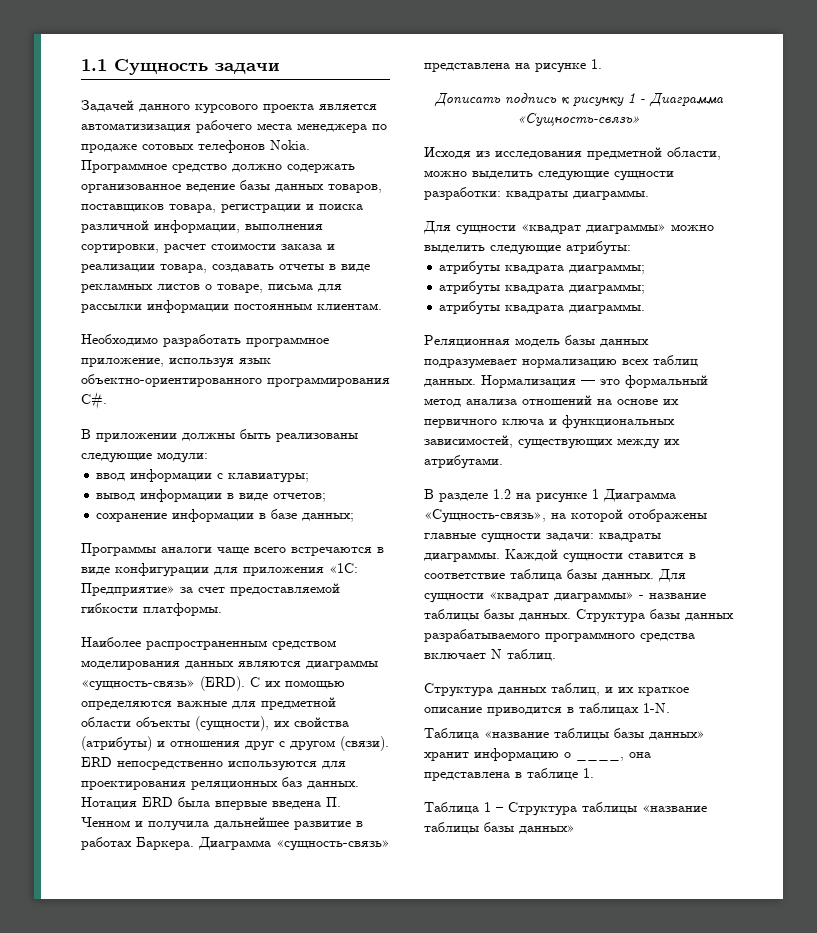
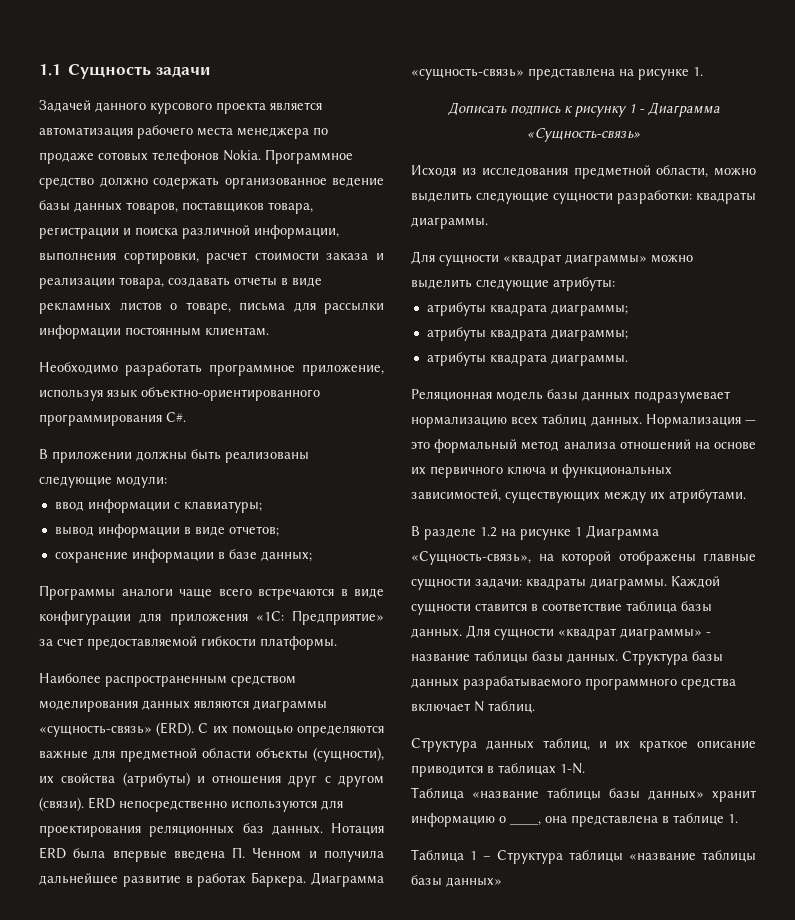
- Задачей данного курсового проекта является автоматизизация рабочего места менеджера по продаже сотовых телефонов Nokia.
+ Задачей данного курсового проекта является автоматизация рабочего места менеджера по продаже сотовых телефонов Nokia.

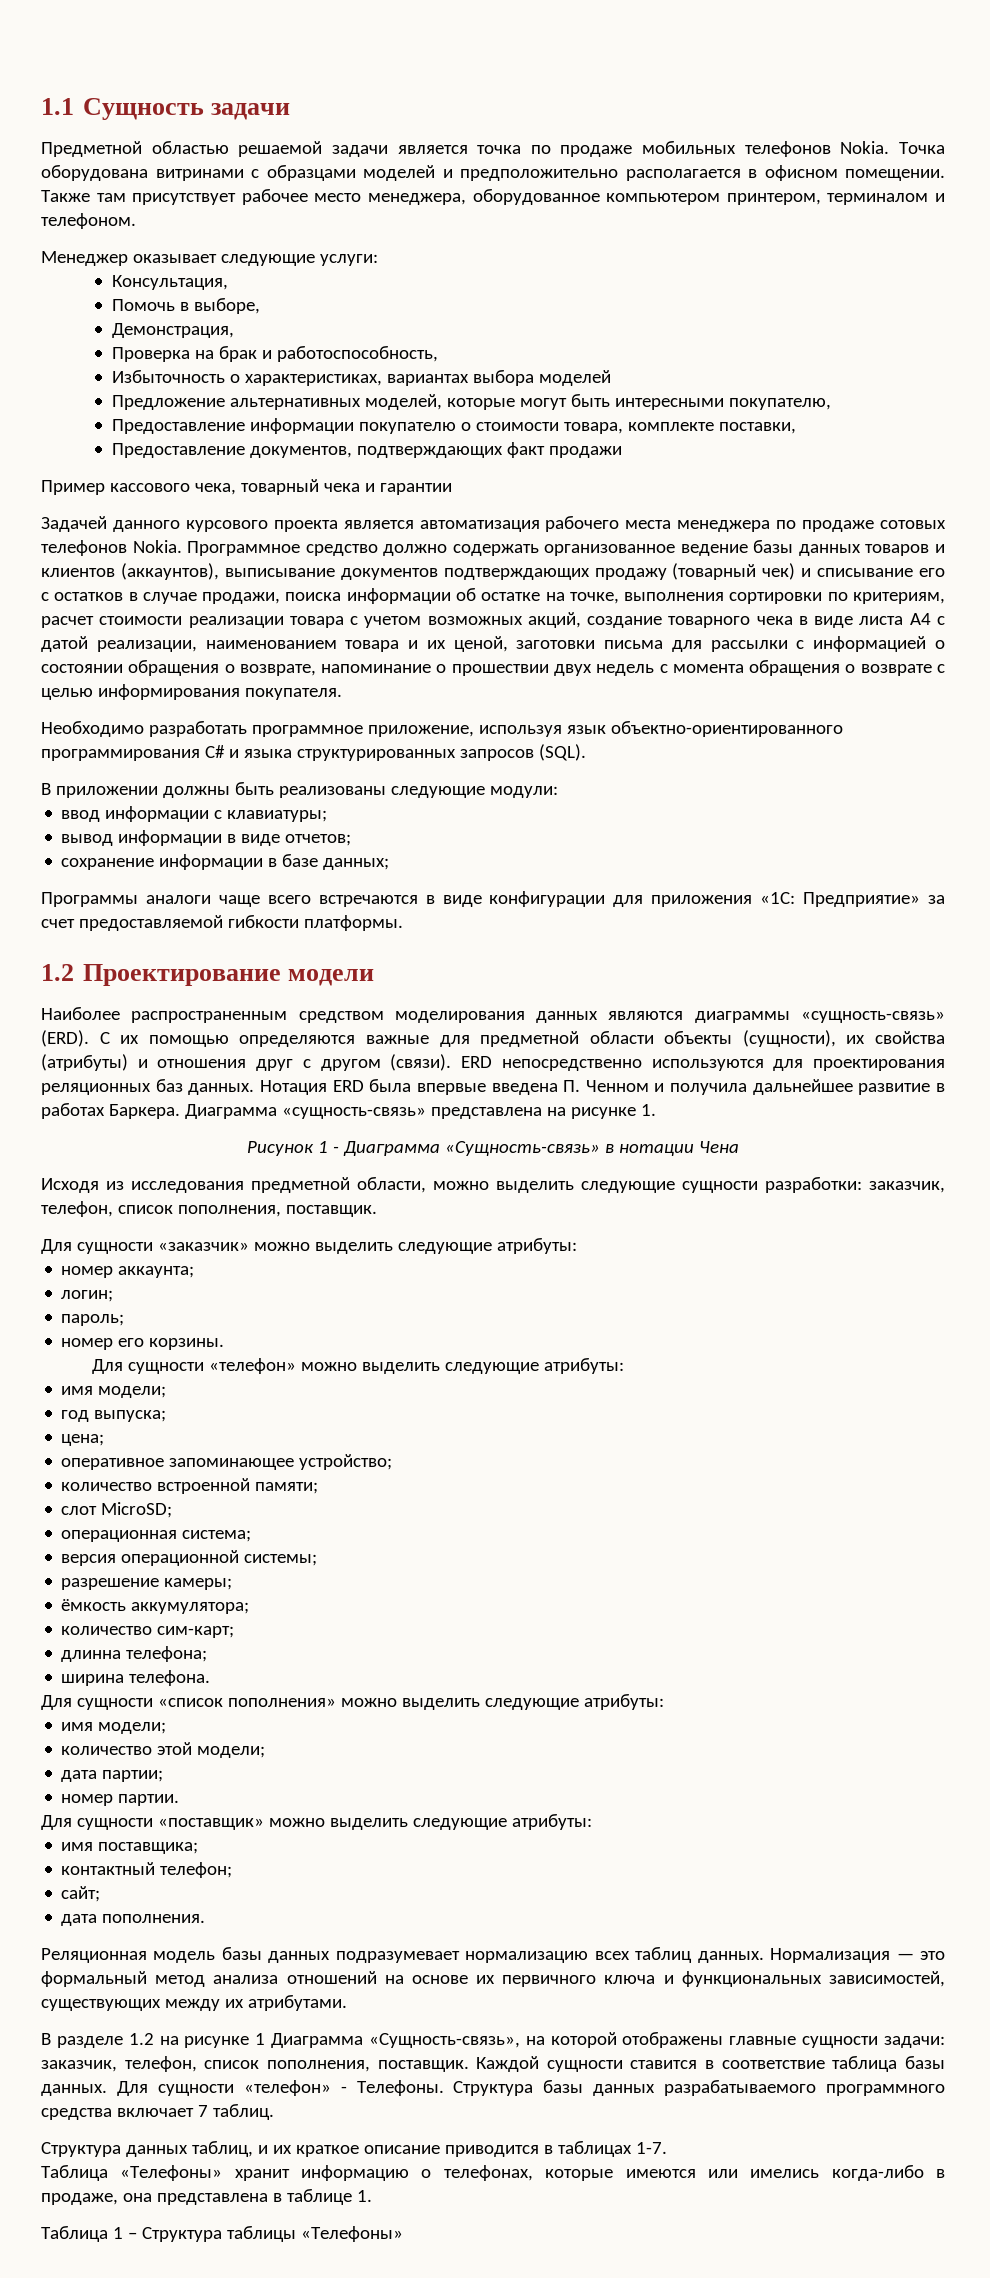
+ Предметной областью решаемой задачи является точка по продаже мобильных телефонов Nokia. Точка оборудована витринами с образцами моделей и предположительно располагается в офисном помещении. Также там присутствует рабочее место менеджера, оборудованное компьютером принтером, терминалом и телефоном.
+ Менеджер оказывает следующие услуги:
+ Консультация,
+ Помочь в выборе,
+ Демонстрация,
+ Проверка на брак и работоспособность,
+ Избыточность о характеристиках, вариантах выбора моделей
+ Предложение альтернативных моделей, которые могут быть интересными покупателю,
+ Предоставление информации покупателю о стоимости товара, комплекте поставки,
+ Предоставление документов, подтверждающих факт продажи
+ Пример кассового чека, товарный чека и гарантии
- Программное средство должно содержать организованное ведение базы данных товаров, поставщиков товара, регистрации и поиска различной информации, выполнения сортировки, расчет стоимости заказа и реализации товара, создавать отчеты в виде рекламных листов о товаре, письма для рассылки информации постоянным клиентам.
+ Программное средство должно содержать организованное ведение базы данных товаров и клиентов (аккаунтов), выписывание документов подтверждающих продажу (товарный чек) и списывание его с остатков в случае продажи, поиска информации об остатке на точке, выполнения сортировки по критериям, расчет стоимости реализации товара с учетом возможных акций, создание товарного чека в виде листа А4 с датой реализации, наименованием товара и их ценой, заготовки письма для рассылки с информацией о состоянии обращения о возврате, напоминание о прошествии двух недель с момента обращения о возврате с целью информирования покупателя.
- Необходимо разработать программное приложение, используя язык объектно-ориентированного программирования C#.
+ Необходимо разработать программное приложение, используя язык объектно-ориентированного программирования C# и языка структурированных запросов (SQL).
+ 1.2 Проектирование модели
- Дописать подпись к рисунку 1 - Диаграмма «Сущность-связь»
+ Рисунок 1 - Диаграмма «Сущность-связь» в нотации Чена
- Исходя из исследования предметной области, можно выделить следующие сущности разработки: квадраты диаграммы.
- Для сущности «квадрат диаграммы» можно выделить следующие атрибуты:
- атрибуты квадрата диаграммы;
- атрибуты квадрата диаграммы;
- атрибуты квадрата диаграммы.
+ Исходя из исследования предметной области, можно выделить следующие сущности разработки: заказчик, телефон, список пополнения, поставщик.
+ Для сущности «заказчик» можно выделить следующие атрибуты:
+ номер аккаунта;
+ логин;
+ пароль;
+ номер его корзины.
+ Для сущности «телефон» можно выделить следующие атрибуты:
+ имя модели;
+ год выпуска;
+ цена;
+ оперативное запоминающее устройство;
+ количество встроенной памяти;
+ слот MicroSD;
+ операционная система;
+ версия операционной системы;
+ разрешение камеры;
+ ёмкость аккумулятора;
+ количество сим-карт;
+ длинна телефона;
+ ширина телефона.
+ Для сущности «список пополнения» можно выделить следующие атрибуты:
+ имя модели;
+ количество этой модели;
+ дата партии;
+ номер партии.
+ Для сущности «поставщик» можно выделить следующие атрибуты:
+ имя поставщика;
+ контактный телефон;
+ сайт;
+ дата пополнения.
- В разделе 1.2 на рисунке 1 Диаграмма «Сущность-связь», на которой отображены главные сущности задачи: квадраты диаграммы.
+ В разделе 1.2 на рисунке 1 Диаграмма «Сущность-связь», на которой отображены главные сущности задачи: заказчик, телефон, список пополнения, поставщик.
- Для сущности «квадрат диаграммы» - название таблицы базы данных.
+ Для сущности «телефон» - Телефоны.
- Структура базы данных разрабатываемого программного средства включает N таблиц.
+ Структура базы данных разрабатываемого программного средства включает 7 таблиц.
- Структура данных таблиц, и их краткое описание приводится в таблицах 1-N.
- Таблица «название таблицы базы данных» хранит информацию о ____, она представлена в таблице 1.
+ Структура данных таблиц, и их краткое описание приводится в таблицах 1-7.
+ Таблица «Телефоны» хранит информацию о телефонах, которые имеются или имелись когда-либо в продаже, она представлена в таблице 1.
- Таблица 1 – Структура таблицы «название таблицы базы данных»
+ Таблица 1 – Структура таблицы «Телефоны»

